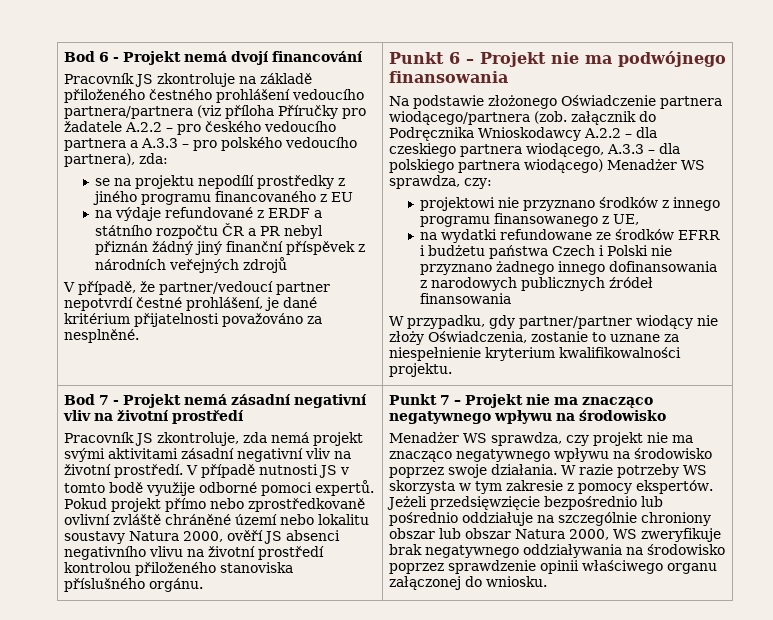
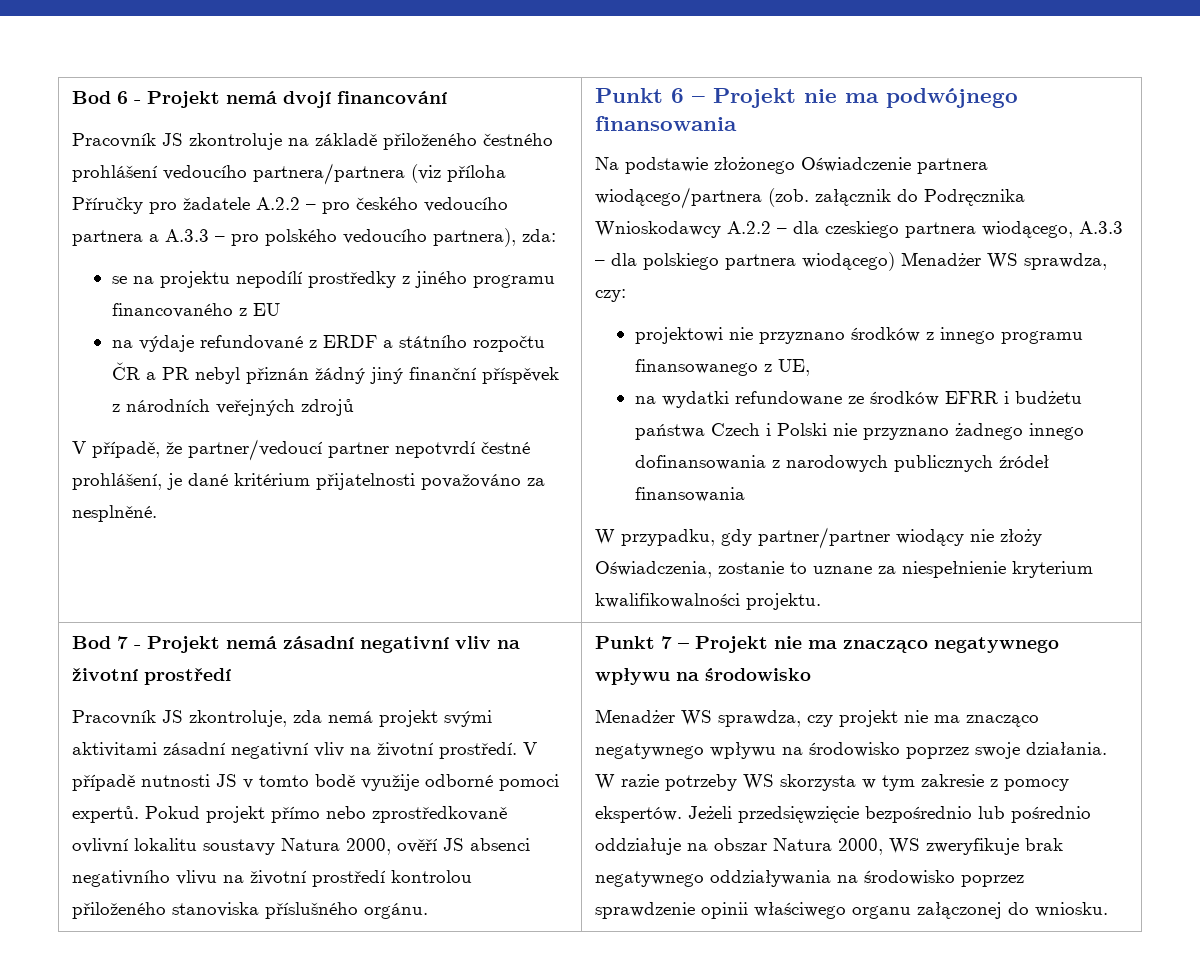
- Pokud projekt přímo nebo zprostředkovaně ovlivní zvláště chráněné území nebo lokalitu soustavy Natura 2000, ověří JS absenci negativního vlivu na životní prostředí kontrolou přiloženého stanoviska příslušného orgánu.
+ Pokud projekt přímo nebo zprostředkovaně ovlivní lokalitu soustavy Natura 2000, ověří JS absenci negativního vlivu na životní prostředí kontrolou přiloženého stanoviska příslušného orgánu.
- Jeżeli przedsięwzięcie bezpośrednio lub pośrednio oddziałuje na szczególnie chroniony obszar lub obszar Natura 2000, WS zweryfikuje brak negatywnego oddziaływania na środowisko poprzez sprawdzenie opinii właściwego organu załączonej do wniosku.
+ Jeżeli przedsięwzięcie bezpośrednio lub pośrednio oddziałuje na obszar Natura 2000, WS zweryfikuje brak negatywnego oddziaływania na środowisko poprzez sprawdzenie opinii właściwego organu załączonej do wniosku.

